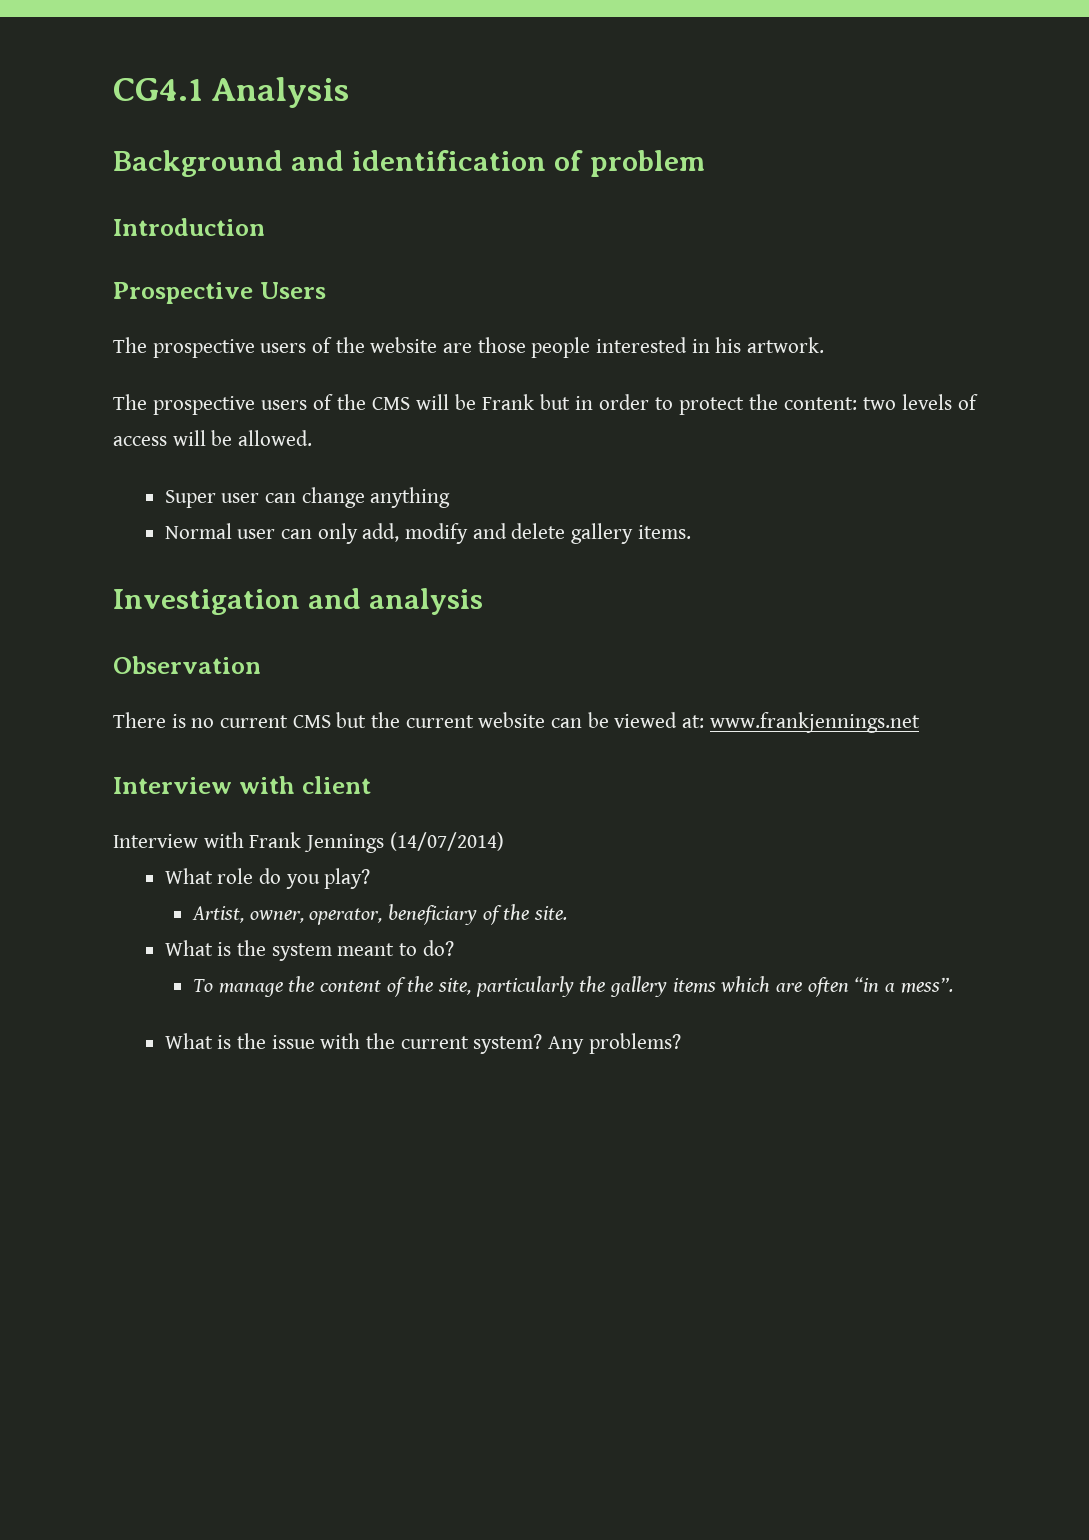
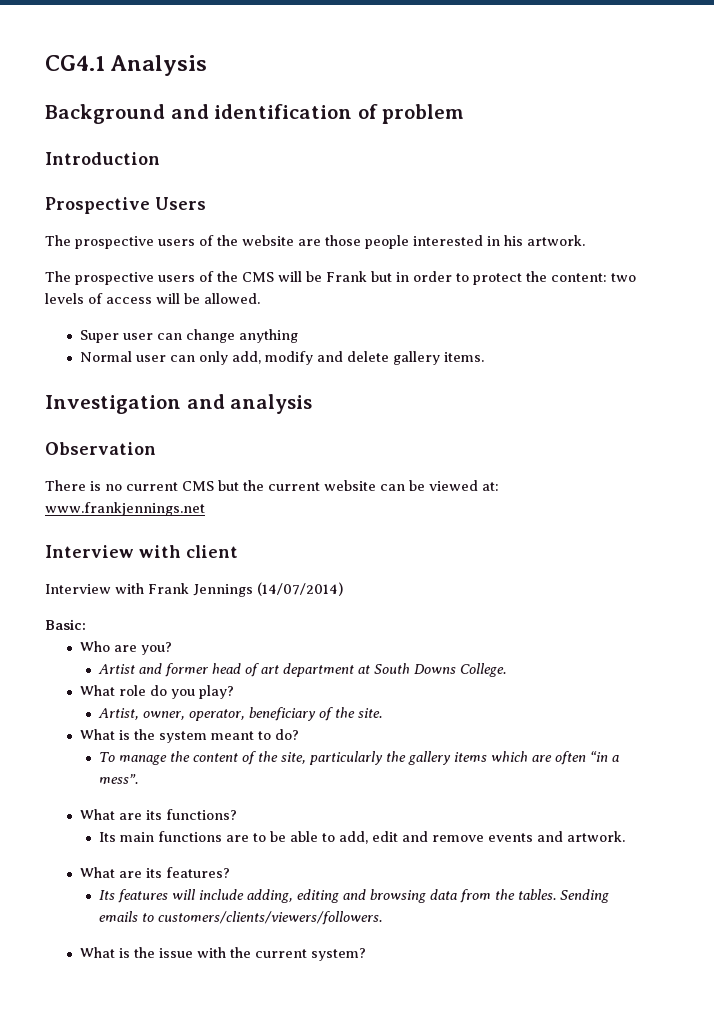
+ Basic:
+ Who are you?
+ Artist and former head of art department at South Downs College.
+ What are its functions?
+ Its main functions are to be able to add, edit and remove events and artwork.
+ What are its features?
+ Its features will include adding, editing and browsing data from the tables. Sending emails to customers/clients/viewers/followers.
- Any problems?

